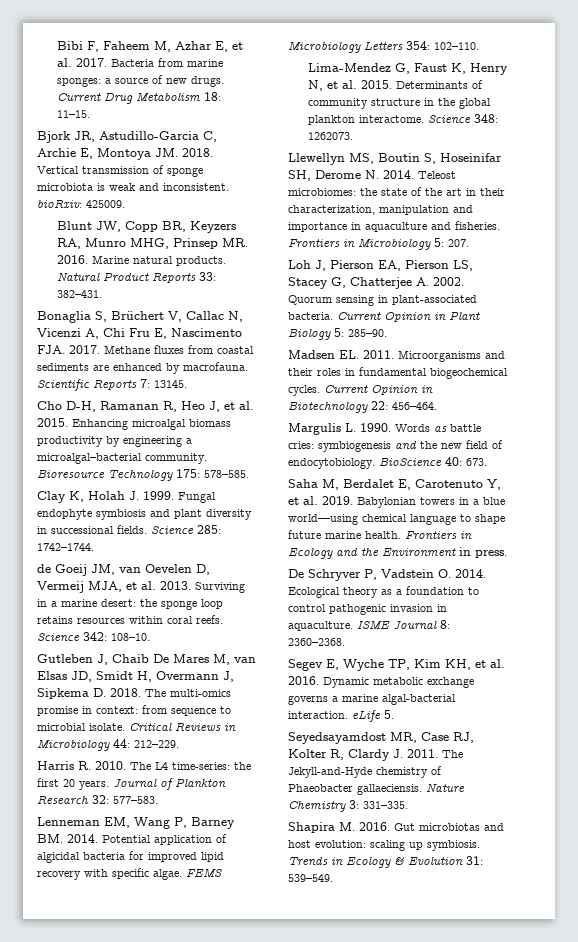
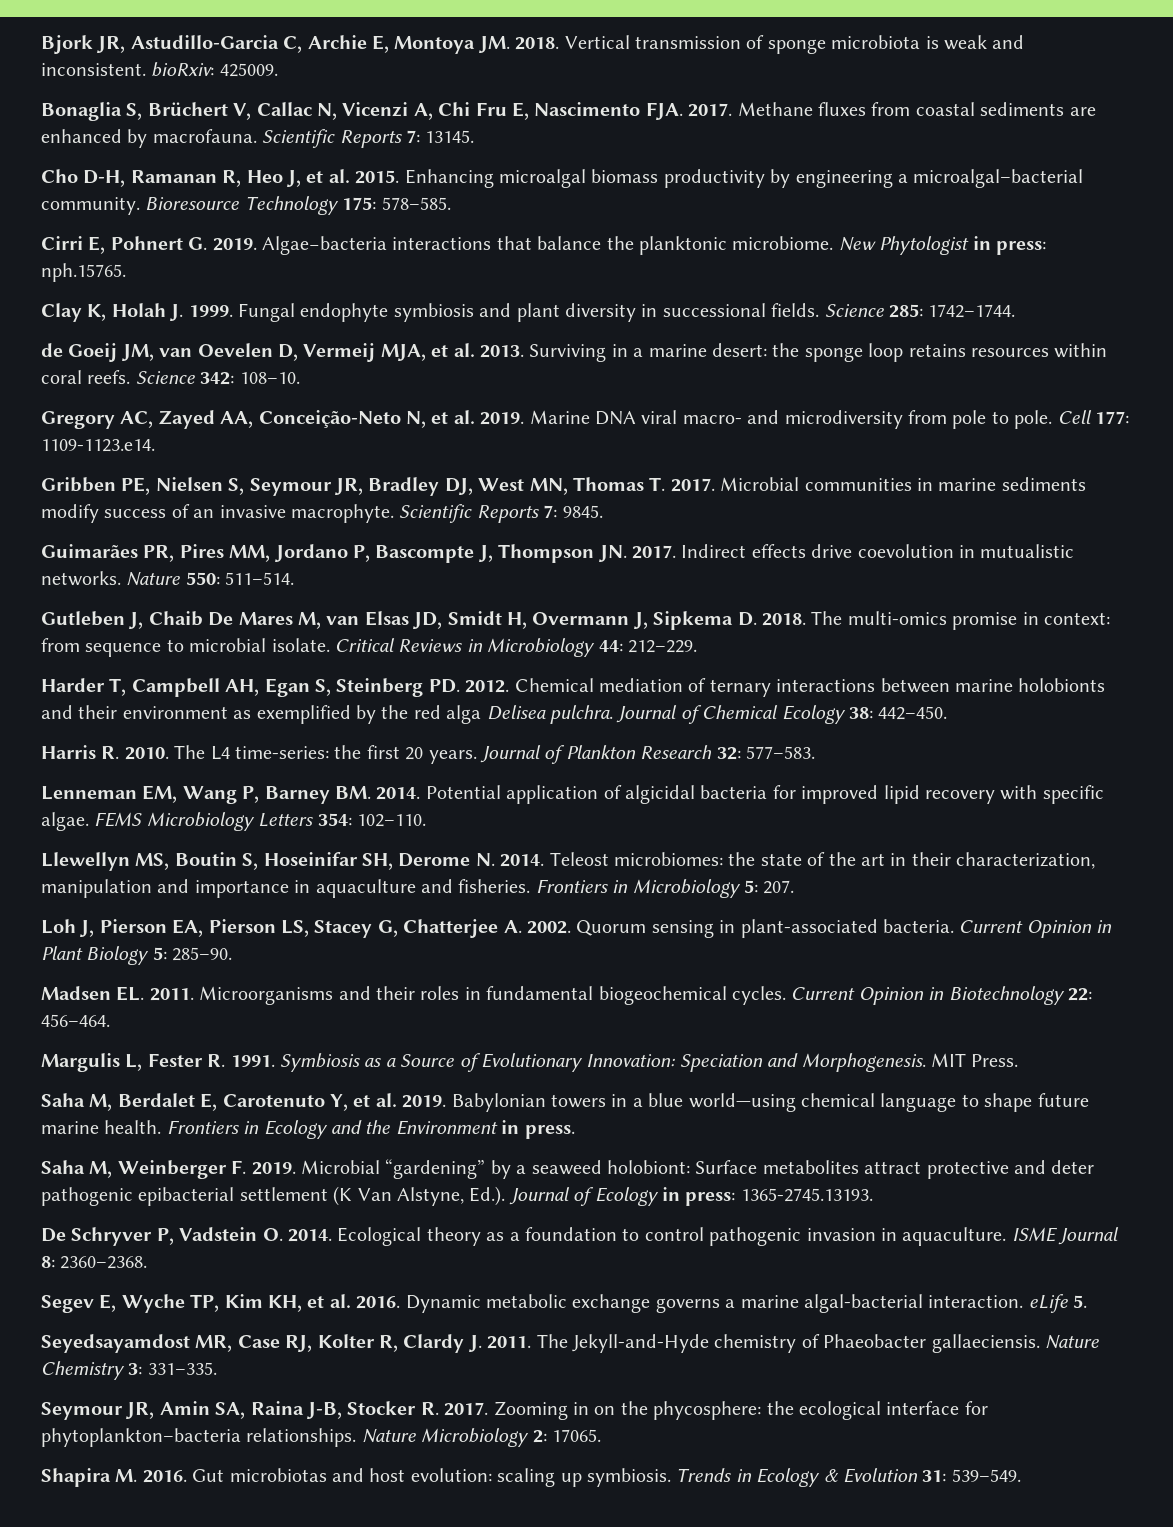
- Bibi F, Faheem M, Azhar E, et al. 2017. Bacteria from marine sponges: a source of new drugs. Current Drug Metabolism 18: 11–15.
- Blunt JW, Copp BR, Keyzers RA, Munro MHG, Prinsep MR. 2016. Marine natural products. Natural Product Reports 33: 382–431.
+ Cirri E, Pohnert G. 2019. Algae−bacteria interactions that balance the planktonic microbiome. New Phytologist in press: nph.15765.
+ Gregory AC, Zayed AA, Conceição-Neto N, et al. 2019. Marine DNA viral macro- and microdiversity from pole to pole. Cell 177: 1109-1123.e14.
+ Gribben PE, Nielsen S, Seymour JR, Bradley DJ, West MN, Thomas T. 2017. Microbial communities in marine sediments modify success of an invasive macrophyte. Scientific Reports 7: 9845.
+ Guimarães PR, Pires MM, Jordano P, Bascompte J, Thompson JN. 2017. Indirect effects drive coevolution in mutualistic networks. Nature 550: 511–514.
+ Harder T, Campbell AH, Egan S, Steinberg PD. 2012. Chemical mediation of ternary interactions between marine holobionts and their environment as exemplified by the red alga Delisea pulchra. Journal of Chemical Ecology 38: 442–450.
- Lima-Mendez G, Faust K, Henry N, et al. 2015. Determinants of community structure in the global plankton interactome. Science 348: 1262073.
- Margulis L. 1990. Words as battle cries: symbiogenesis and the new field of endocytobiology. BioScience 40: 673.
+ Margulis L, Fester R. 1991. Symbiosis as a Source of Evolutionary Innovation: Speciation and Morphogenesis. MIT Press.
+ Saha M, Weinberger F. 2019. Microbial “gardening” by a seaweed holobiont: Surface metabolites attract protective and deter pathogenic epibacterial settlement (K Van Alstyne, Ed.). Journal of Ecology in press: 1365-2745.13193.
+ Seymour JR, Amin SA, Raina J-B, Stocker R. 2017. Zooming in on the phycosphere: the ecological interface for phytoplankton–bacteria relationships. Nature Microbiology 2: 17065.

